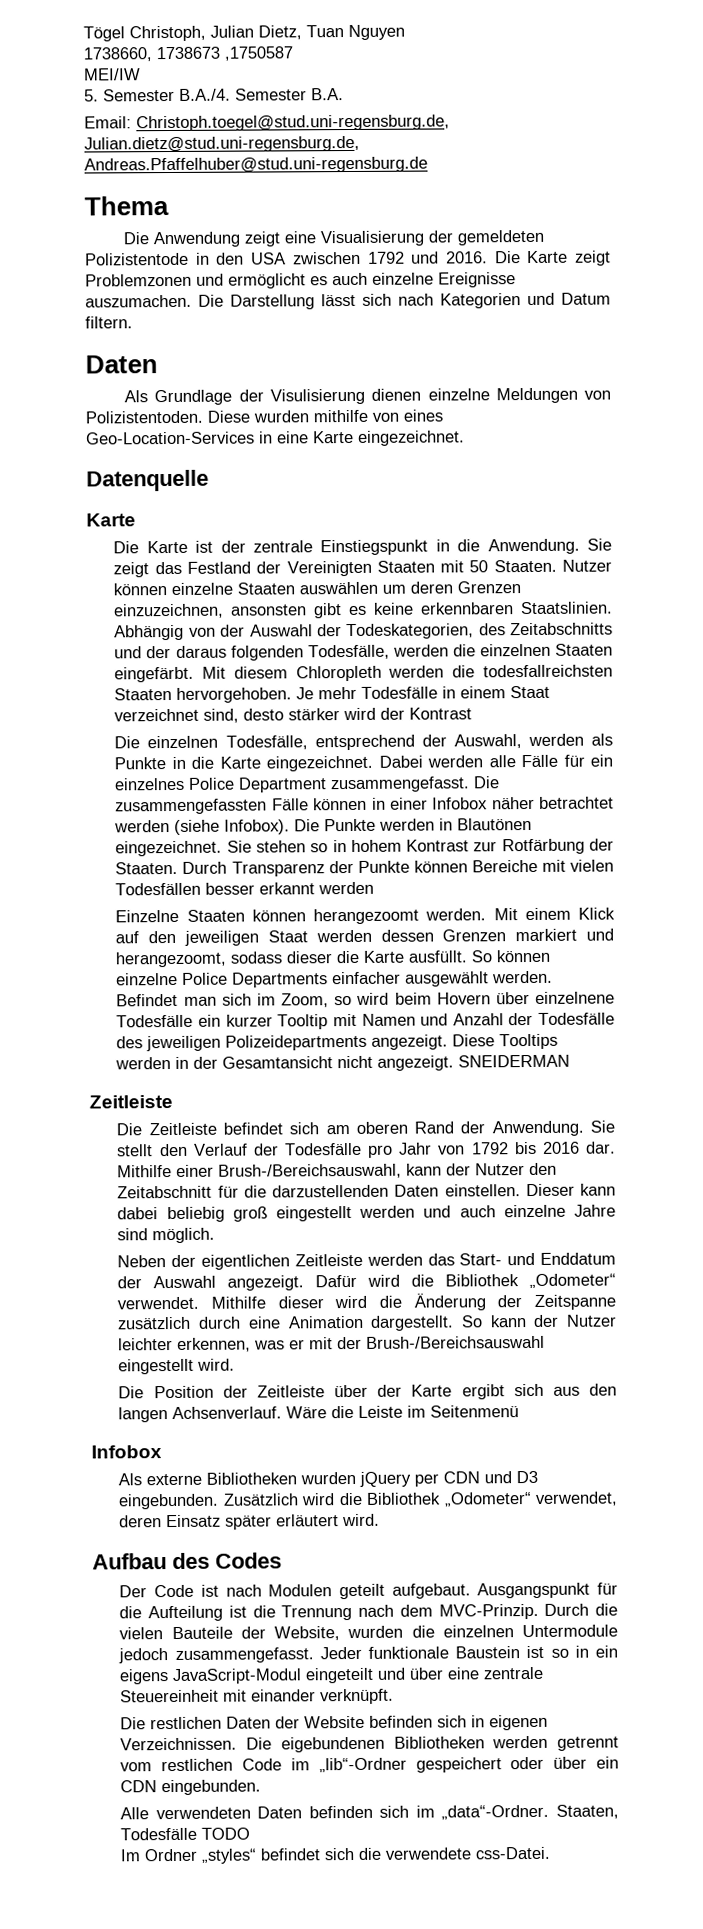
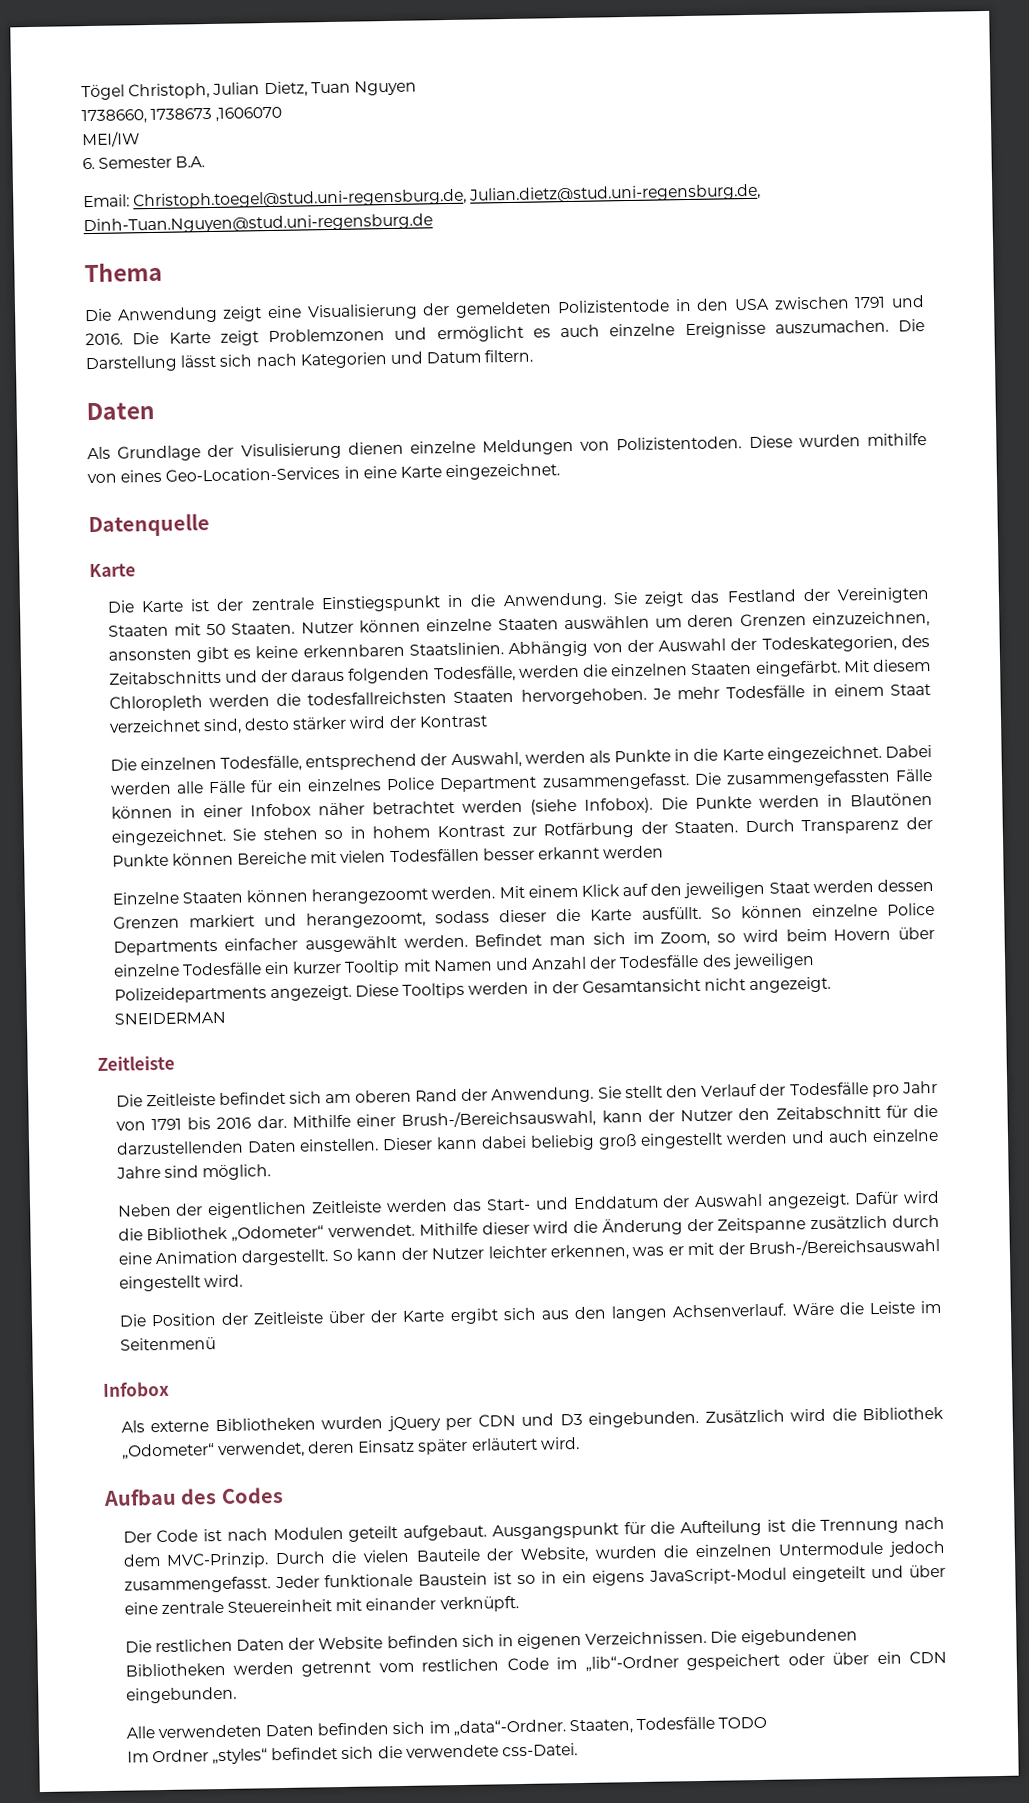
- 1738660, 1738673 ,1750587
+ 1738660, 1738673 ,1606070
- 5. Semester B.A./4. Semester B.A.
+ 6. Semester B.A.
- Email: Christoph.toegel@stud.uni-regensburg.de, Julian.dietz@stud.uni-regensburg.de, Andreas.Pfaffelhuber@stud.uni-regensburg.de
+ Email: Christoph.toegel@stud.uni-regensburg.de, Julian.dietz@stud.uni-regensburg.de, Dinh-Tuan.Nguyen@stud.uni-regensburg.de
- Die Anwendung zeigt eine Visualisierung der gemeldeten Polizistentode in den USA zwischen 1792 und 2016.
+ Die Anwendung zeigt eine Visualisierung der gemeldeten Polizistentode in den USA zwischen 1791 und 2016.
- Befindet man sich im Zoom, so wird beim Hovern über einzelnene Todesfälle ein kurzer Tooltip mit Namen und Anzahl der Todesfälle des jeweiligen Polizeidepartments angezeigt.
+ Befindet man sich im Zoom, so wird beim Hovern über einzelne Todesfälle ein kurzer Tooltip mit Namen und Anzahl der Todesfälle des jeweiligen Polizeidepartments angezeigt.
- Sie stellt den Verlauf der Todesfälle pro Jahr von 1792 bis 2016 dar.
+ Sie stellt den Verlauf der Todesfälle pro Jahr von 1791 bis 2016 dar.

